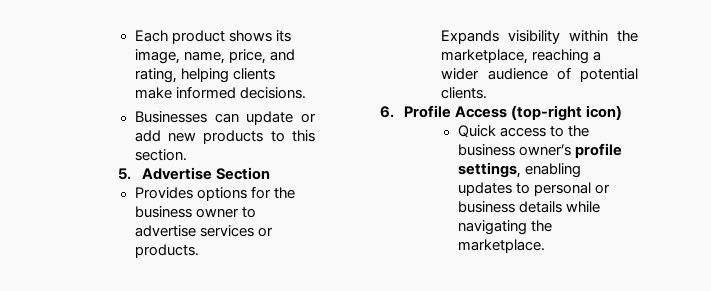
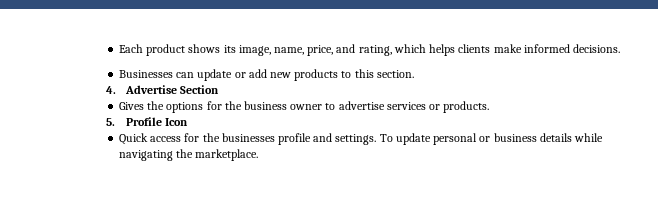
- Each product shows its image, name, price, and rating, helping clients make informed decisions.
+ Each product shows its image, name, price, and rating, which helps clients make informed decisions.
- 5. Advertise Section
+ 4. Advertise Section
- Provides options for the business owner to advertise services or products.
+ Gives the options for the business owner to advertise services or products.
- Expands visibility within the marketplace, reaching a wider audience of potential clients.
- 6. Profile Access (top-right icon)
- Quick access to the business owner’s profile settings, enabling updates to personal or business details while navigating the marketplace.
+ 5. Profile Icon
+ Quick access for the businesses profile and settings. To update personal or business details while navigating the marketplace.

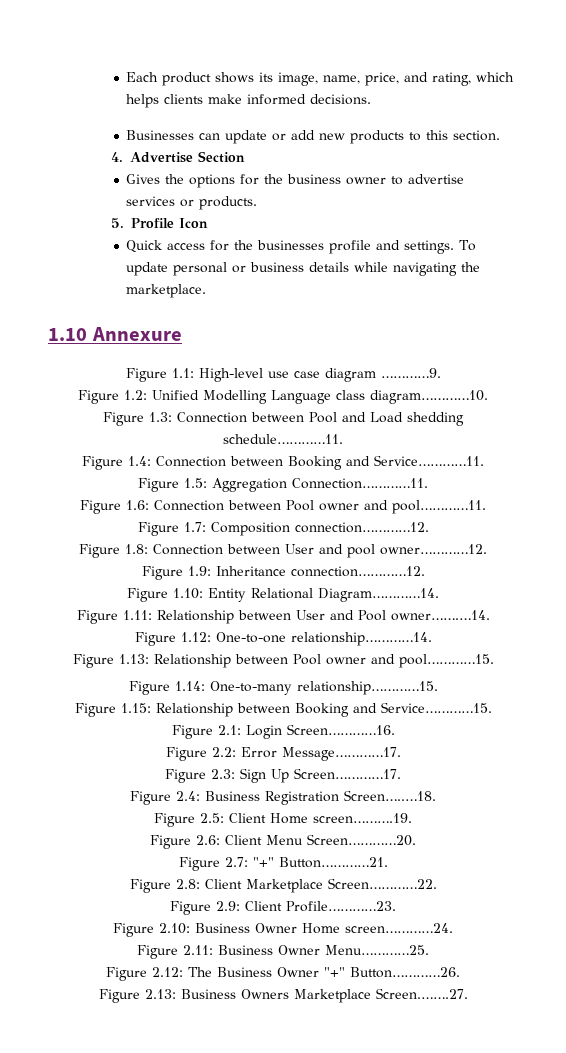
+ 1.10 Annexure
+ Figure 1.1: High-level use case diagram …………9.
+ Figure 1.2: Unified Modelling Language class diagram…………10.
+ Figure 1.3: Connection between Pool and Load shedding schedule…………11.
+ Figure 1.4: Connection between Booking and Service…………11.
+ Figure 1.5: Aggregation Connection…………11.
+ Figure 1.6: Connection between Pool owner and pool…………11.
+ Figure 1.7: Composition connection…………12.
+ Figure 1.8: Connection between User and pool owner…………12.
+ Figure 1.9: Inheritance connection…………12.
+ Figure 1.10: Entity Relational Diagram…………14.
+ Figure 1.11: Relationship between User and Pool owner…….…14.
+ Figure 1.12: One-to-one relationship…………14.
+ Figure 1.13: Relationship between Pool owner and pool…………15.
+ Figure 1.14: One-to-many relationship…………15.
+ Figure 1.15: Relationship between Booking and Service…………15.
+ Figure 2.1: Login Screen…………16.
+ Figure 2.2: Error Message…………17.
+ Figure 2.3: Sign Up Screen…………17.
+ Figure 2.4: Business Registration Screen…..…18.
+ Figure 2.5: Client Home screen……….19.
+ Figure 2.6: Client Menu Screen…………20.
+ Figure 2.7: "+" Button…………21.
+ Figure 2.8: Client Marketplace Screen…………22.
+ Figure 2.9: Client Profile…………23.
+ Figure 2.10: Business Owner Home screen…………24.
+ Figure 2.11: Business Owner Menu…………25.
+ Figure 2.12: The Business Owner "+" Button…………26.
+ Figure 2.13: Business Owners Marketplace Screen.…….27.

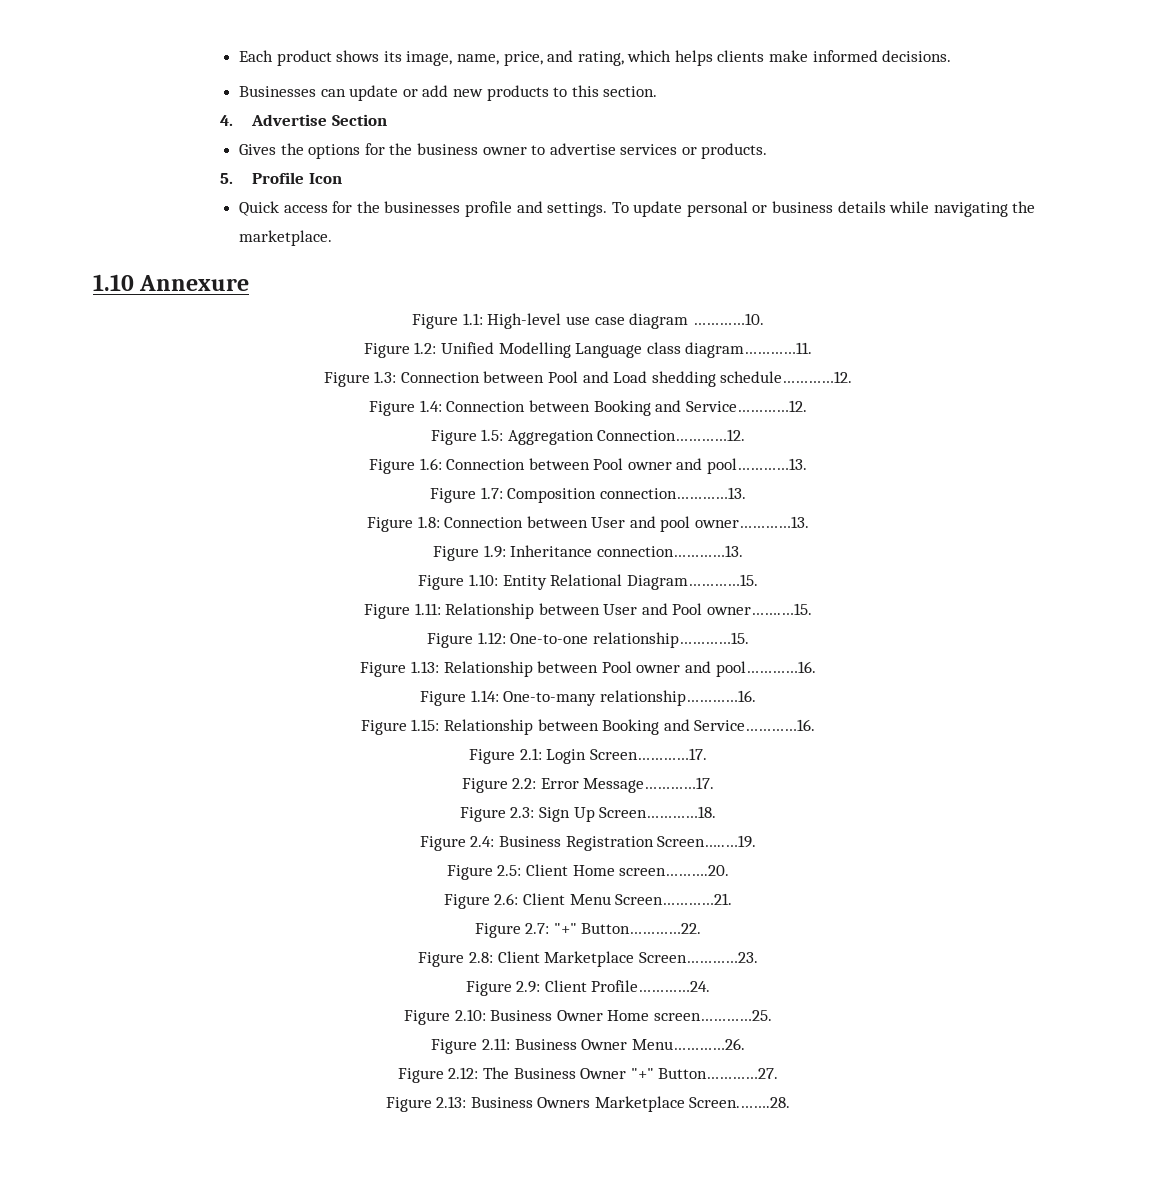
- Figure 1.1: High-level use case diagram …………9.
+ Figure 1.1: High-level use case diagram …………10.
- Figure 1.2: Unified Modelling Language class diagram…………10.
+ Figure 1.2: Unified Modelling Language class diagram…………11.
- Figure 1.3: Connection between Pool and Load shedding schedule…………11.
+ Figure 1.3: Connection between Pool and Load shedding schedule…………12.
- Figure 1.4: Connection between Booking and Service…………11.
+ Figure 1.4: Connection between Booking and Service…………12.
- Figure 1.5: Aggregation Connection…………11.
+ Figure 1.5: Aggregation Connection…………12.
- Figure 1.6: Connection between Pool owner and pool…………11.
+ Figure 1.6: Connection between Pool owner and pool…………13.
- Figure 1.7: Composition connection…………12.
+ Figure 1.7: Composition connection…………13.
- Figure 1.8: Connection between User and pool owner…………12.
+ Figure 1.8: Connection between User and pool owner…………13.
- Figure 1.9: Inheritance connection…………12.
+ Figure 1.9: Inheritance connection…………13.
- Figure 1.10: Entity Relational Diagram…………14.
+ Figure 1.10: Entity Relational Diagram…………15.
- Figure 1.11: Relationship between User and Pool owner…….…14.
+ Figure 1.11: Relationship between User and Pool owner…….…15.
- Figure 1.12: One-to-one relationship…………14.
+ Figure 1.12: One-to-one relationship…………15.
- Figure 1.13: Relationship between Pool owner and pool…………15.
+ Figure 1.13: Relationship between Pool owner and pool…………16.
- Figure 1.14: One-to-many relationship…………15.
+ Figure 1.14: One-to-many relationship…………16.
- Figure 1.15: Relationship between Booking and Service…………15.
+ Figure 1.15: Relationship between Booking and Service…………16.
- Figure 2.1: Login Screen…………16.
+ Figure 2.1: Login Screen…………17.
- Figure 2.3: Sign Up Screen…………17.
+ Figure 2.3: Sign Up Screen…………18.
- Figure 2.4: Business Registration Screen…..…18.
+ Figure 2.4: Business Registration Screen…..…19.
- Figure 2.5: Client Home screen……….19.
+ Figure 2.5: Client Home screen……….20.
- Figure 2.6: Client Menu Screen…………20.
+ Figure 2.6: Client Menu Screen…………21.
- Figure 2.7: "+" Button…………21.
+ Figure 2.7: "+" Button…………22.
- Figure 2.8: Client Marketplace Screen…………22.
+ Figure 2.8: Client Marketplace Screen…………23.
- Figure 2.9: Client Profile…………23.
+ Figure 2.9: Client Profile…………24.
- Figure 2.10: Business Owner Home screen…………24.
+ Figure 2.10: Business Owner Home screen…………25.
- Figure 2.11: Business Owner Menu…………25.
+ Figure 2.11: Business Owner Menu…………26.
- Figure 2.12: The Business Owner "+" Button…………26.
+ Figure 2.12: The Business Owner "+" Button…………27.
- Figure 2.13: Business Owners Marketplace Screen.…….27.
+ Figure 2.13: Business Owners Marketplace Screen.…….28.

